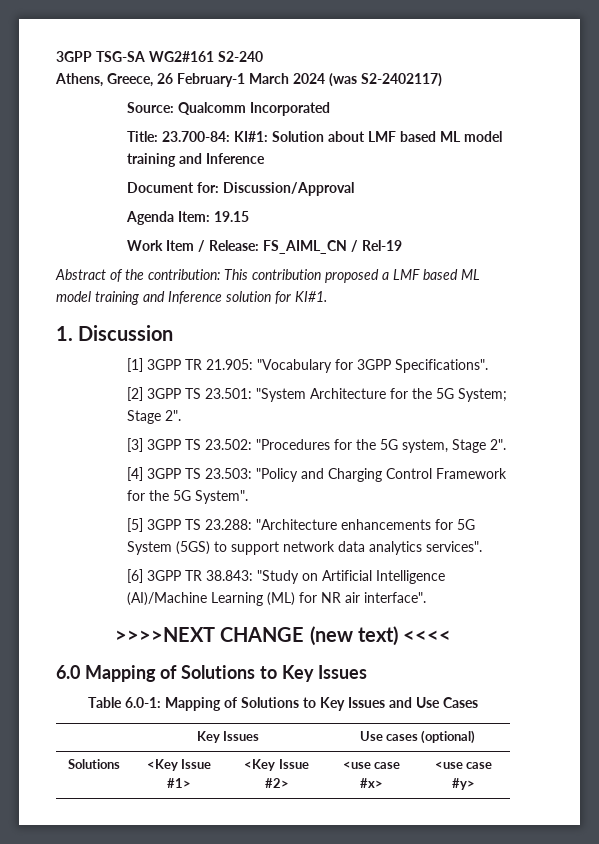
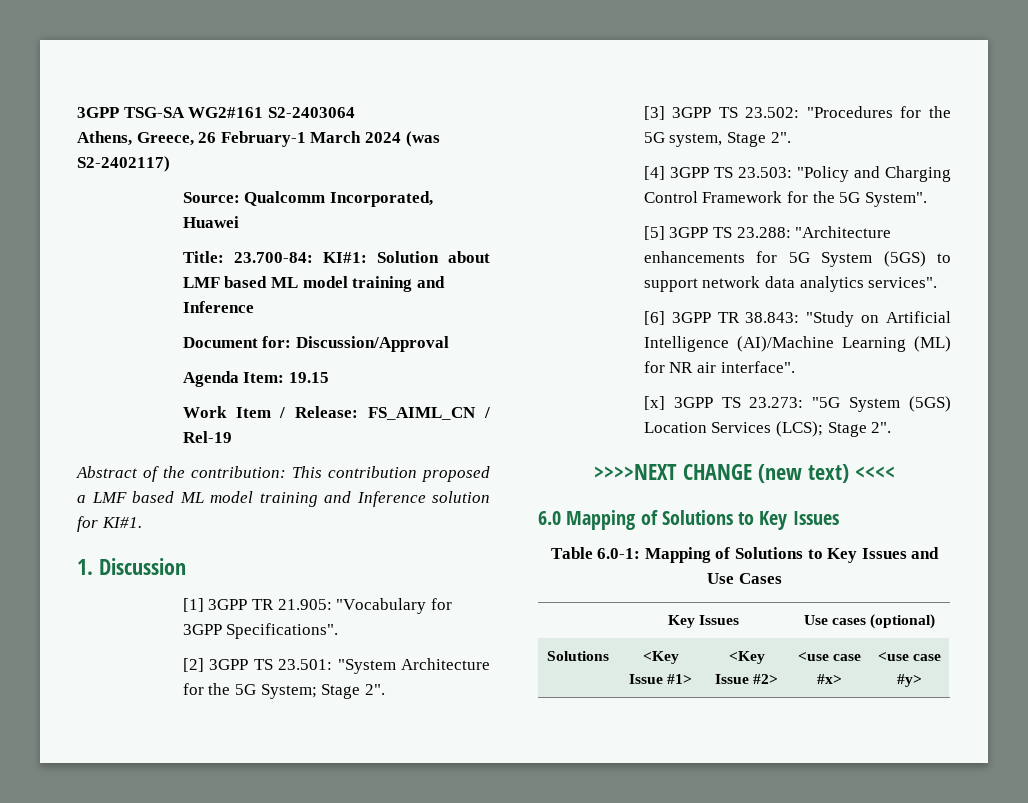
- 3GPP TSG-SA WG2#161 S2-240
+ 3GPP TSG-SA WG2#161 S2-2403064
- Source: Qualcomm Incorporated
+ Source: Qualcomm Incorporated, Huawei
+ [x] 3GPP TS 23.273: "5G System (5GS) Location Services (LCS); Stage 2".

